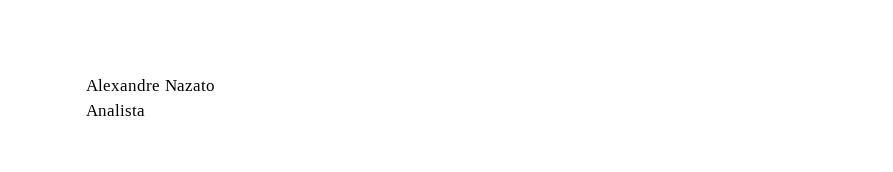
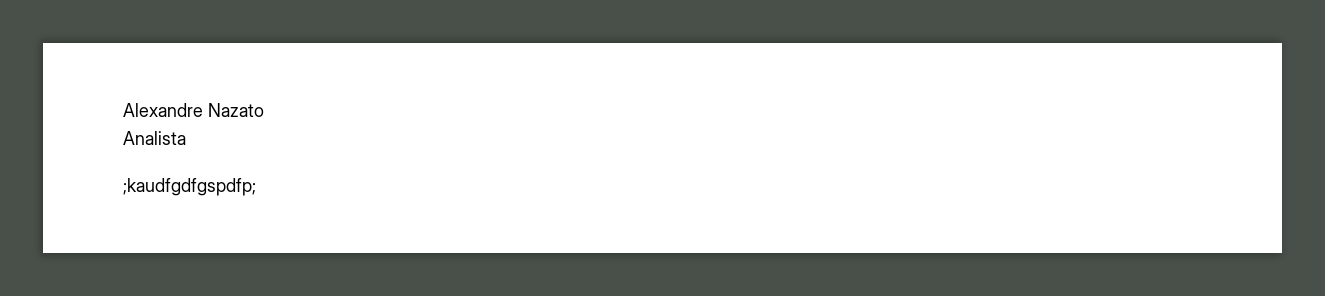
+ ;kaudfgdfgspdfp;

